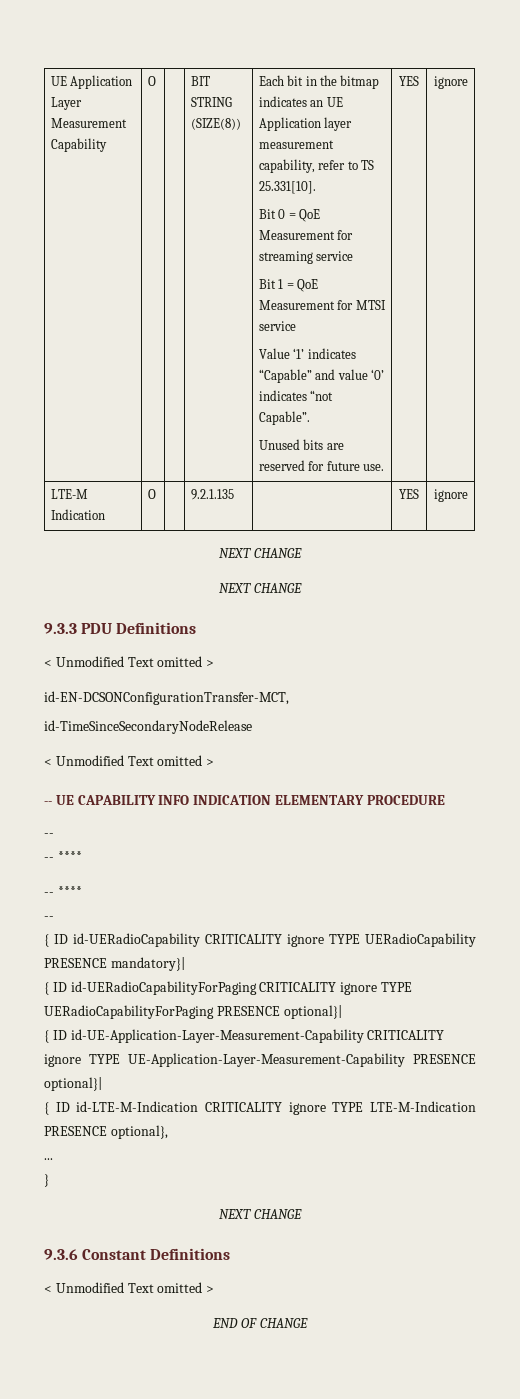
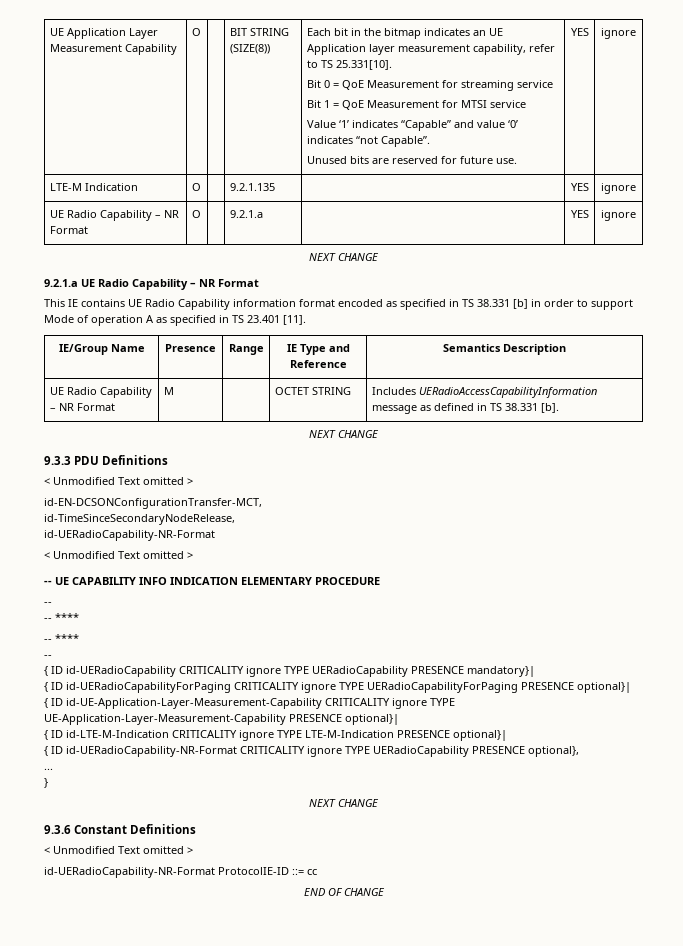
  LTE-M Indication | O | | 9.2.1.135 | | YES | ignore
+ UE Radio Capability – NR Format | O | | 9.2.1.a | | YES | ignore
  NEXT CHANGE
+ 9.2.1.a UE Radio Capability – NR Format
+ This IE contains UE Radio Capability information format encoded as specified in TS 38.331 [b] in order to support Mode of operation A as specified in TS 23.401 [11].
+ IE/Group Name | Presence | Range | IE Type and Reference | Semantics Description
+ UE Radio Capability – NR Format | M | | OCTET STRING | Includes UERadioAccessCapabilityInformation message as defined in TS 38.331 [b].
- id-TimeSinceSecondaryNodeRelease
+ id-TimeSinceSecondaryNodeRelease,
+ id-UERadioCapability-NR-Format
- { ID id-LTE-M-Indication CRITICALITY ignore TYPE LTE-M-Indication PRESENCE optional},
+ { ID id-LTE-M-Indication CRITICALITY ignore TYPE LTE-M-Indication PRESENCE optional}|
+ { ID id-UERadioCapability-NR-Format CRITICALITY ignore TYPE UERadioCapability PRESENCE optional},
+ id-UERadioCapability-NR-Format ProtocolIE-ID ::= cc

